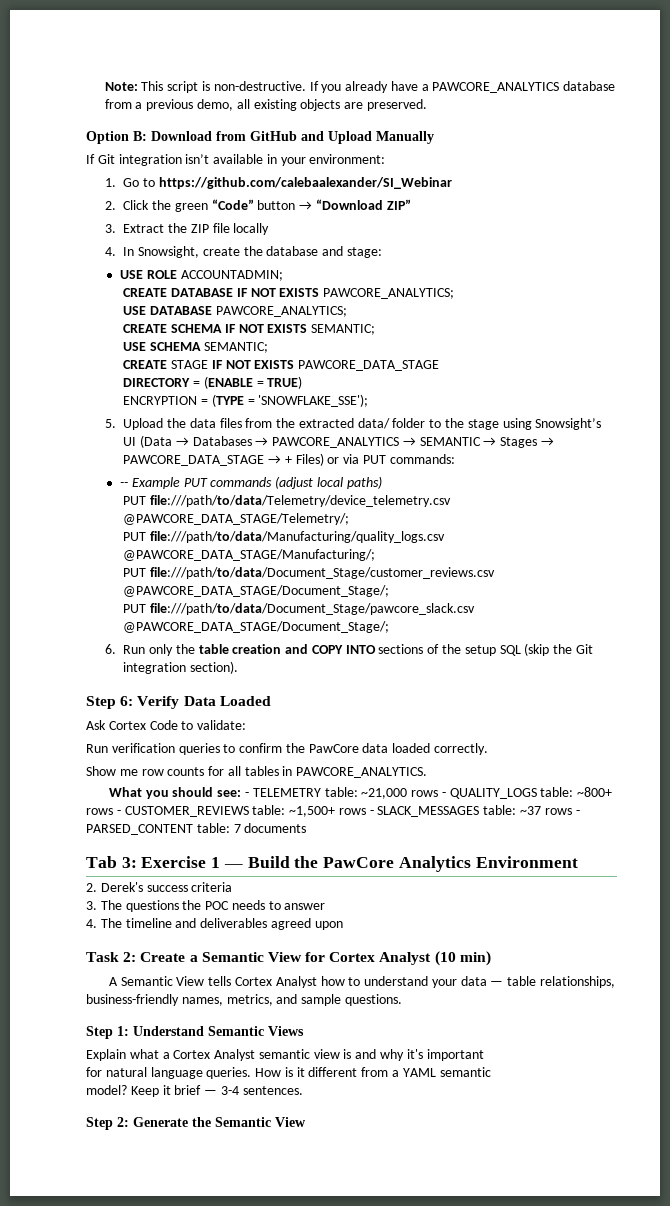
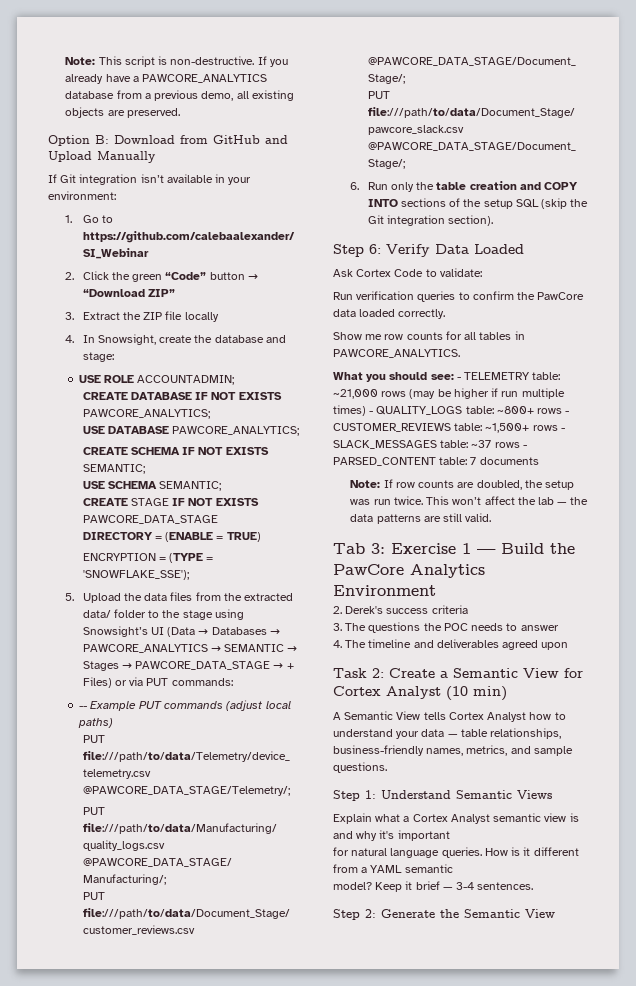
- What you should see: - TELEMETRY table: ~21,000 rows - QUALITY_LOGS table: ~800+ rows - CUSTOMER_REVIEWS table: ~1,500+ rows - SLACK_MESSAGES table: ~37 rows - PARSED_CONTENT table: 7 documents
+ What you should see: - TELEMETRY table: ~21,000 rows (may be higher if run multiple times) - QUALITY_LOGS table: ~800+ rows - CUSTOMER_REVIEWS table: ~1,500+ rows - SLACK_MESSAGES table: ~37 rows - PARSED_CONTENT table: 7 documents
+ Note: If row counts are doubled, the setup was run twice. This won’t affect the lab — the data patterns are still valid.

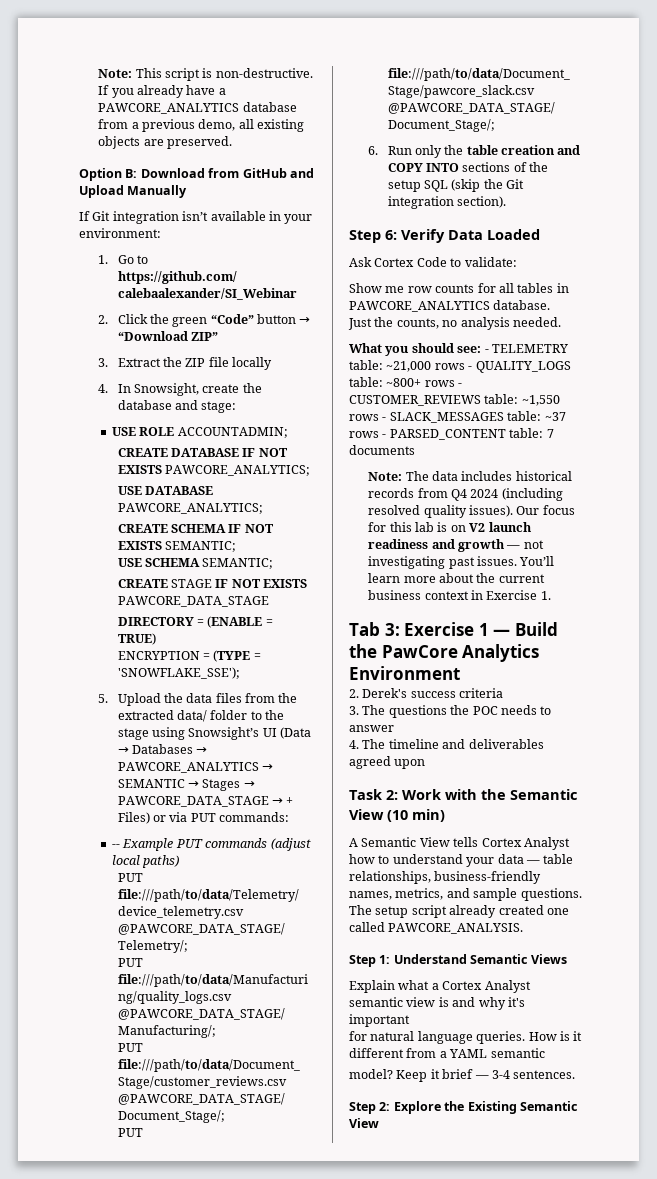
- Run verification queries to confirm the PawCore data loaded correctly.
- Show me row counts for all tables in PAWCORE_ANALYTICS.
+ Show me row counts for all tables in PAWCORE_ANALYTICS database.
+ Just the counts, no analysis needed.
- What you should see: - TELEMETRY table: ~21,000 rows (may be higher if run multiple times) - QUALITY_LOGS table: ~800+ rows - CUSTOMER_REVIEWS table: ~1,500+ rows - SLACK_MESSAGES table: ~37 rows - PARSED_CONTENT table: 7 documents
+ What you should see: - TELEMETRY table: ~21,000 rows - QUALITY_LOGS table: ~800+ rows - CUSTOMER_REVIEWS table: ~1,550 rows - SLACK_MESSAGES table: ~37 rows - PARSED_CONTENT table: 7 documents
- Note: If row counts are doubled, the setup was run twice. This won’t affect the lab — the data patterns are still valid.
+ Note: The data includes historical records from Q4 2024 (including resolved quality issues). Our focus for this lab is on V2 launch readiness and growth — not investigating past issues. You’ll learn more about the current business context in Exercise 1.
- Task 2: Create a Semantic View for Cortex Analyst (10 min)
+ Task 2: Work with the Semantic View (10 min)
+ The setup script already created one called PAWCORE_ANALYSIS.
- Step 2: Generate the Semantic View
+ Step 2: Explore the Existing Semantic View

